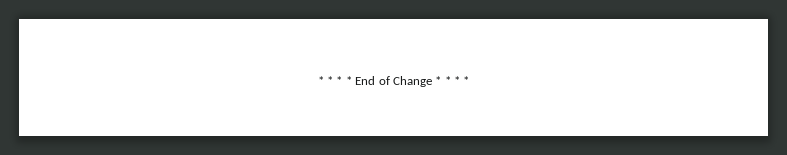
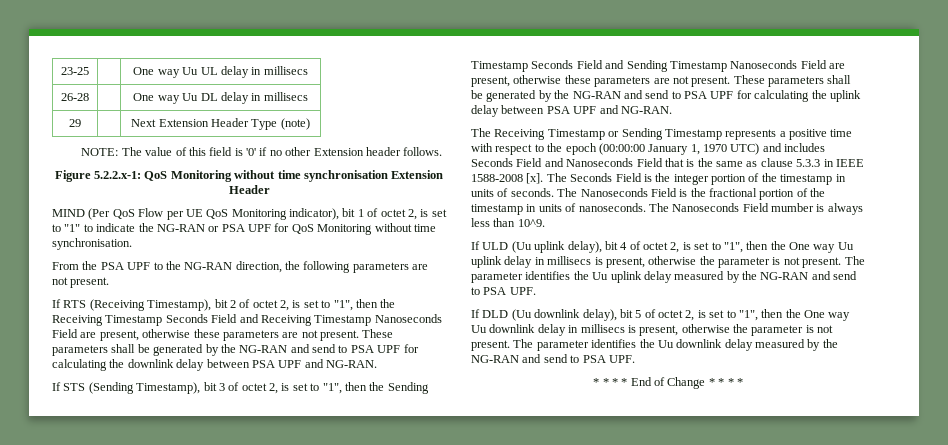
+ 23-25 | | One way Uu UL delay in millisecs
+ 26-28 | | One way Uu DL delay in millisecs
+ 29 | | Next Extension Header Type (note)
+ NOTE: The value of this field is '0' if no other Extension header follows.
+ Figure 5.2.2.x-1: QoS Monitoring without time synchronisation Extension Header
+ MIND (Per QoS Flow per UE QoS Monitoring indicator), bit 1 of octet 2, is set to "1" to indicate the NG-RAN or PSA UPF for QoS Monitoring without time synchronisation.
+ From the PSA UPF to the NG-RAN direction, the following parameters are not present.
+ If RTS (Receiving Timestamp), bit 2 of octet 2, is set to "1", then the Receiving Timestamp Seconds Field and Receiving Timestamp Nanoseconds Field are present, otherwise these parameters are not present. These parameters shall be generated by the NG-RAN and send to PSA UPF for calculating the downlink delay between PSA UPF and NG-RAN.
+ If STS (Sending Timestamp), bit 3 of octet 2, is set to "1", then the Sending Timestamp Seconds Field and Sending Timestamp Nanoseconds Field are present, otherwise these parameters are not present. These parameters shall be generated by the NG-RAN and send to PSA UPF for calculating the uplink delay between PSA UPF and NG-RAN.
+ The Receiving Timestamp or Sending Timestamp represents a positive time with respect to the epoch (00:00:00 January 1, 1970 UTC) and includes Seconds Field and Nanoseconds Field that is the same as clause 5.3.3 in IEEE 1588-2008 [x]. The Seconds Field is the integer portion of the timestamp in units of seconds. The Nanoseconds Field is the fractional portion of the timestamp in units of nanoseconds. The Nanoseconds Field mumber is always less than 10^9.
+ If ULD (Uu uplink delay), bit 4 of octet 2, is set to "1", then the One way Uu uplink delay in millisecs is present, otherwise the parameter is not present. The parameter identifies the Uu uplink delay measured by the NG-RAN and send to PSA UPF.
+ If DLD (Uu downlink delay), bit 5 of octet 2, is set to "1", then the One way Uu downlink delay in millisecs is present, otherwise the parameter is not present. The parameter identifies the Uu downlink delay measured by the NG-RAN and send to PSA UPF.

